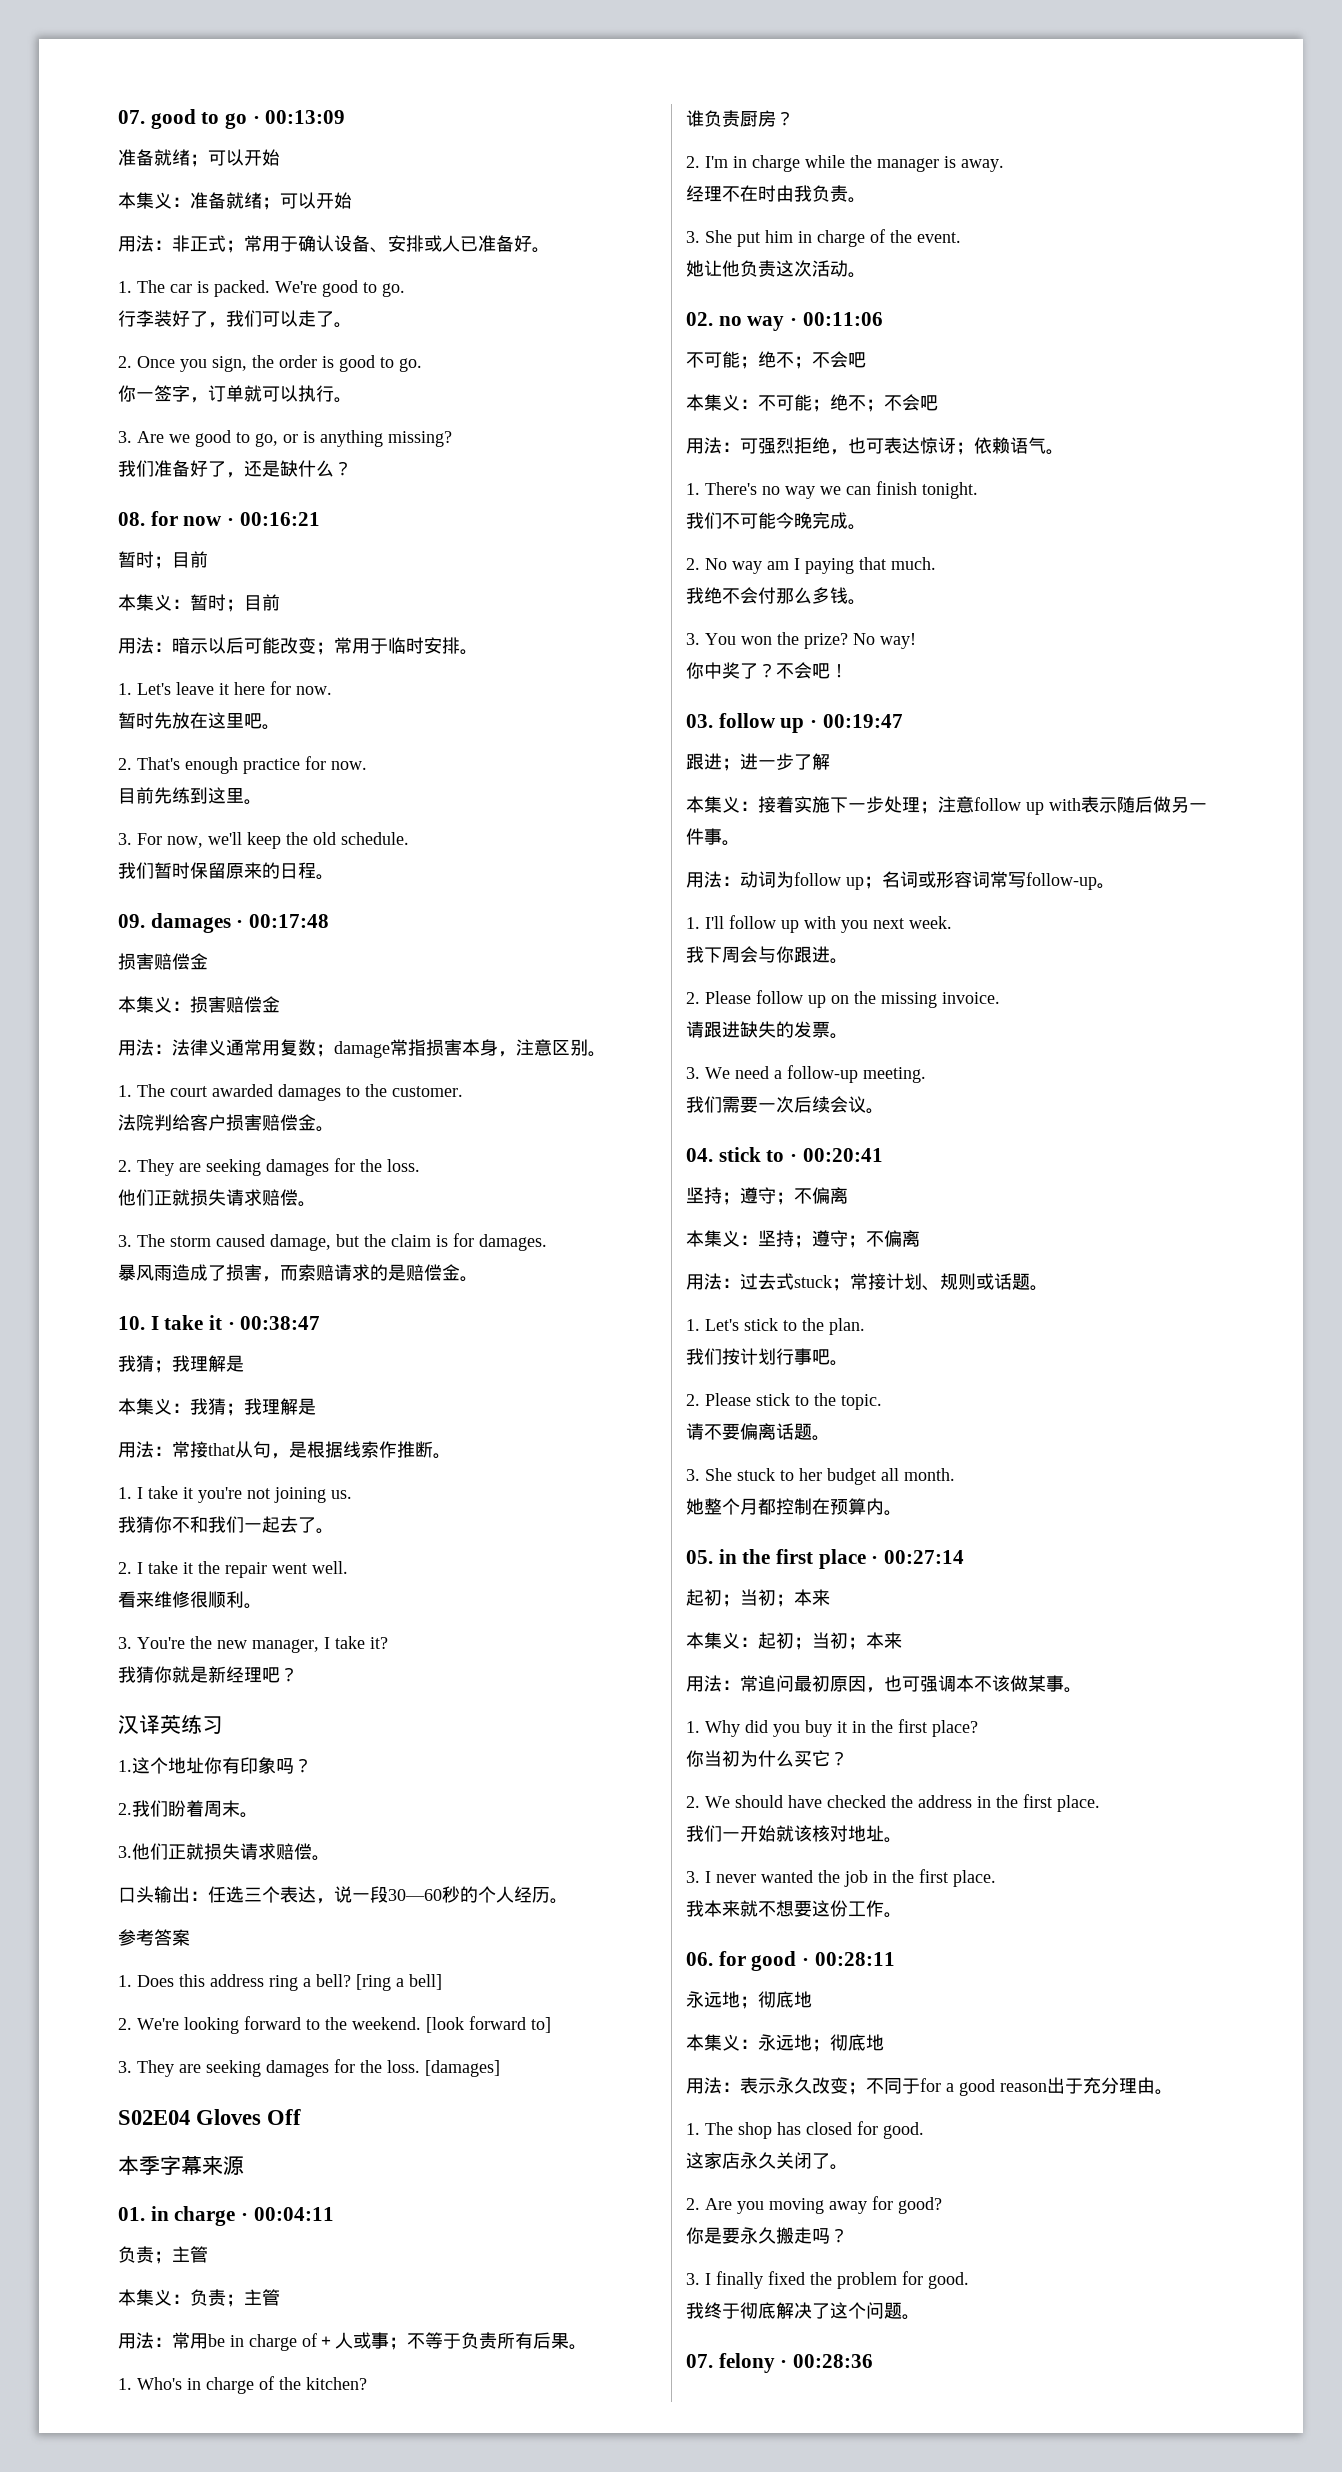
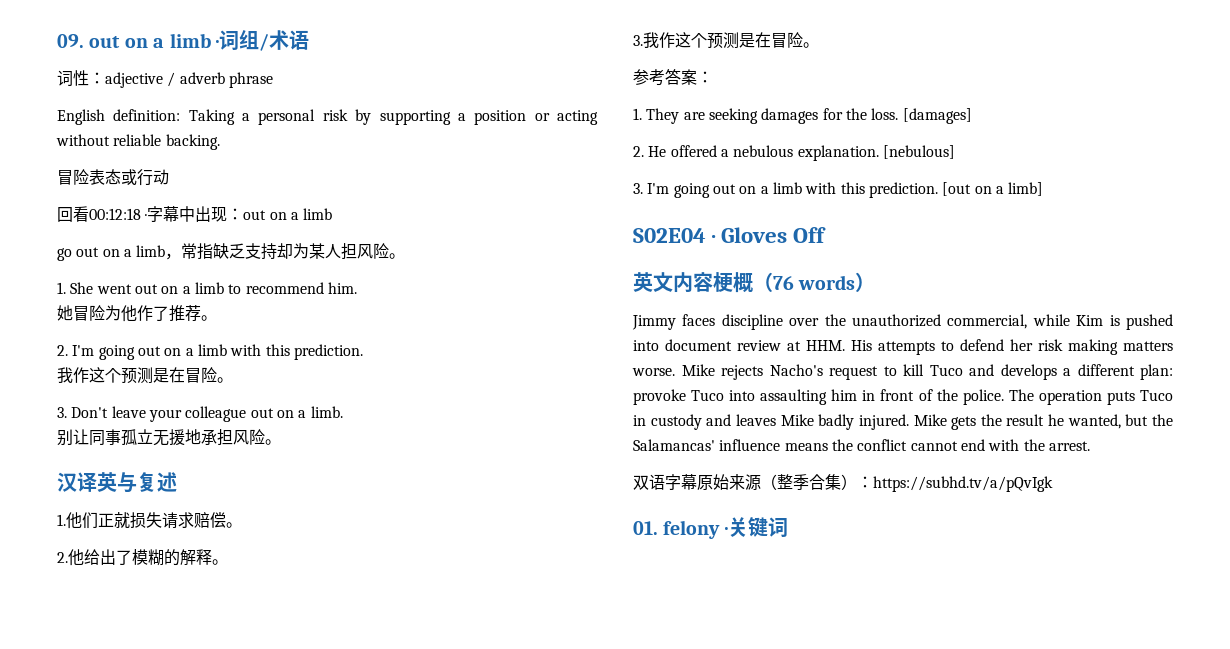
- 07. good to go · 00:13:09
- 准备就绪；可以开始
- 本集义：准备就绪；可以开始
- 用法：非正式；常用于确认设备、安排或人已准备好。
- 1. The car is packed. We're good to go.
- 行李装好了，我们可以走了。
- 2. Once you sign, the order is good to go.
- 你一签字，订单就可以执行。
- 3. Are we good to go, or is anything missing?
- 我们准备好了，还是缺什么？
- 08. for now · 00:16:21
- 暂时；目前
- 本集义：暂时；目前
- 用法：暗示以后可能改变；常用于临时安排。
- 1. Let's leave it here for now.
- 暂时先放在这里吧。
- 2. That's enough practice for now.
- 目前先练到这里。
- 3. For now, we'll keep the old schedule.
- 我们暂时保留原来的日程。
- 09. damages · 00:17:48
- 损害赔偿金
- 本集义：损害赔偿金
- 用法：法律义通常用复数；damage常指损害本身，注意区别。
- 1. The court awarded damages to the customer.
- 法院判给客户损害赔偿金。
- 2. They are seeking damages for the loss.
- 他们正就损失请求赔偿。
- 3. The storm caused damage, but the claim is for damages.
- 暴风雨造成了损害，而索赔请求的是赔偿金。
- 10. I take it · 00:38:47
- 我猜；我理解是
- 本集义：我猜；我理解是
- 用法：常接that从句，是根据线索作推断。
- 1. I take it you're not joining us.
- 我猜你不和我们一起去了。
- 2. I take it the repair went well.
- 看来维修很顺利。
- 3. You're the new manager, I take it?
- 我猜你就是新经理吧？
- 汉译英练习
- 1.这个地址你有印象吗？
- 2.我们盼着周末。
- 3.他们正就损失请求赔偿。
- 口头输出：任选三个表达，说一段30—60秒的个人经历。
+ 09. out on a limb ·词组/术语
+ 词性：adjective / adverb phrase
+ English definition: Taking a personal risk by supporting a position or acting without reliable backing.
+ 冒险表态或行动
+ 回看00:12:18 ·字幕中出现：out on a limb
+ go out on a limb，常指缺乏支持却为某人担风险。
+ 1. She went out on a limb to recommend him.
+ 她冒险为他作了推荐。
+ 2. I'm going out on a limb with this prediction.
+ 我作这个预测是在冒险。
+ 3. Don't leave your colleague out on a limb.
+ 别让同事孤立无援地承担风险。
+ 汉译英与复述
+ 1.他们正就损失请求赔偿。
+ 2.他给出了模糊的解释。
+ 3.我作这个预测是在冒险。
- 参考答案
- 1. Does this address ring a bell? [ring a bell]
- 2. We're looking forward to the weekend. [look forward to]
- 3. They are seeking damages for the loss.
+ 参考答案：
+ 1. They are seeking damages for the loss.
+ 2. He offered a nebulous explanation. [nebulous]
+ 3. I'm going out on a limb with this prediction. [out on a limb]
- S02E04 Gloves Off
+ S02E04 · Gloves Off
- 本季字幕来源
- 01. in charge · 00:04:11
- 负责；主管
- 本集义：负责；主管
- 用法：常用be in charge of＋人或事；不等于负责所有后果。
- 1. Who's in charge of the kitchen?
- 谁负责厨房？
- 2. I'm in charge while the manager is away.
- 经理不在时由我负责。
- 3. She put him in charge of the event.
- 她让他负责这次活动。
- 02. no way · 00:11:06
- 不可能；绝不；不会吧
- 本集义：不可能；绝不；不会吧
- 用法：可强烈拒绝，也可表达惊讶；依赖语气。
- 1. There's no way we can finish tonight.
- 我们不可能今晚完成。
- 2. No way am I paying that much.
- 我绝不会付那么多钱。
- 3. You won the prize? No way!
- 你中奖了？不会吧！
- 03. follow up · 00:19:47
- 跟进；进一步了解
- 本集义：接着实施下一步处理；注意follow up with表示随后做另一件事。
- 用法：动词为follow up；名词或形容词常写follow-up。
- 1. I'll follow up with you next week.
- 我下周会与你跟进。
- 2. Please follow up on the missing invoice.
- 请跟进缺失的发票。
- 3. We need a follow-up meeting.
- 我们需要一次后续会议。
- 04. stick to · 00:20:41
- 坚持；遵守；不偏离
- 本集义：坚持；遵守；不偏离
- 用法：过去式stuck；常接计划、规则或话题。
- 1. Let's stick to the plan.
- 我们按计划行事吧。
- 2. Please stick to the topic.
- 请不要偏离话题。
- 3. She stuck to her budget all month.
- 她整个月都控制在预算内。
- 05. in the first place · 00:27:14
- 起初；当初；本来
- 本集义：起初；当初；本来
- 用法：常追问最初原因，也可强调本不该做某事。
- 1. Why did you buy it in the first place?
- 你当初为什么买它？
- 2. We should have checked the address in the first place.
- 我们一开始就该核对地址。
- 3. I never wanted the job in the first place.
- 我本来就不想要这份工作。
- 06. for good · 00:28:11
- 永远地；彻底地
- 本集义：永远地；彻底地
- 用法：表示永久改变；不同于for a good reason出于充分理由。
- 1. The shop has closed for good.
- 这家店永久关闭了。
- 2. Are you moving away for good?
- 你是要永久搬走吗？
- 3. I finally fixed the problem for good.
- 我终于彻底解决了这个问题。
- 07. felony · 00:28:36
+ 英文内容梗概（76 words）
+ Jimmy faces discipline over the unauthorized commercial, while Kim is pushed into document review at HHM. His attempts to defend her risk making matters worse. Mike rejects Nacho's request to kill Tuco and develops a different plan: provoke Tuco into assaulting him in front of the police. The operation puts Tuco in custody and leaves Mike badly injured. Mike gets the result he wanted, but the Salamancas' influence means the conflict cannot end with the arrest.
+ 双语字幕原始来源（整季合集）：https://subhd.tv/a/pQvIgk
+ 01. felony ·关键词

